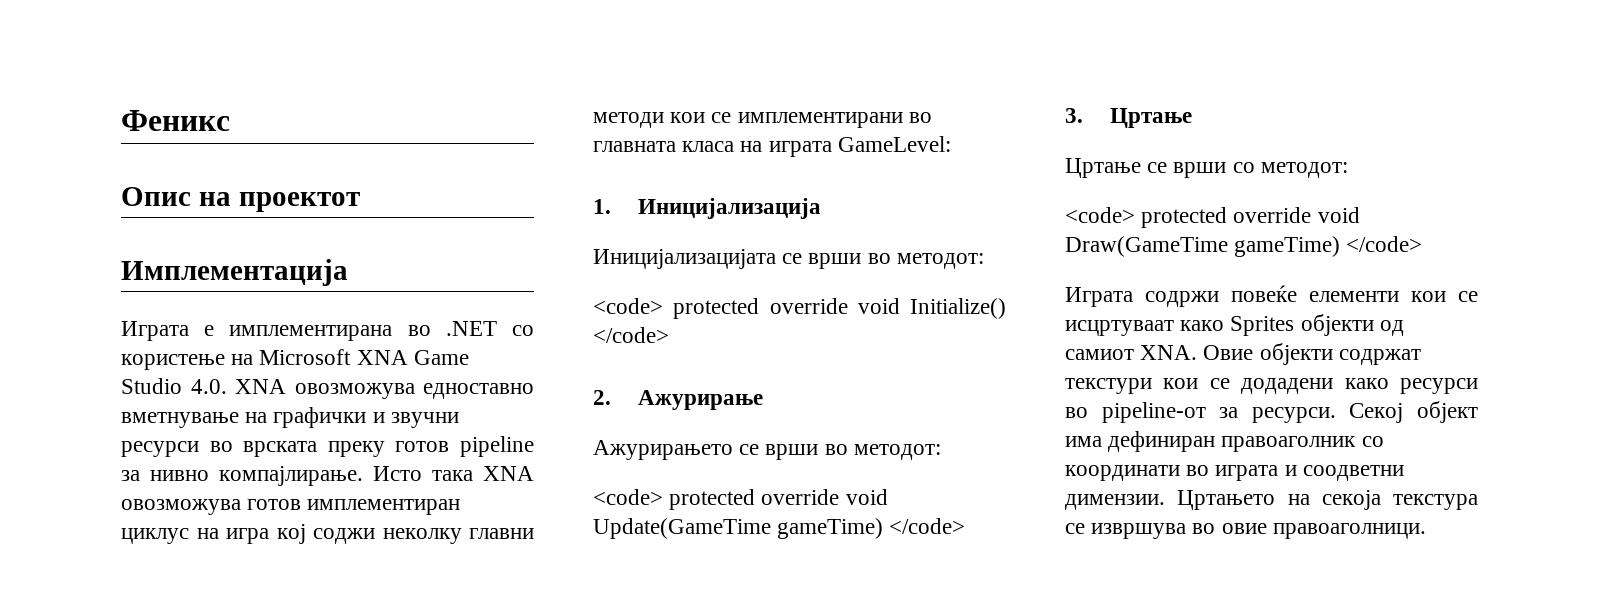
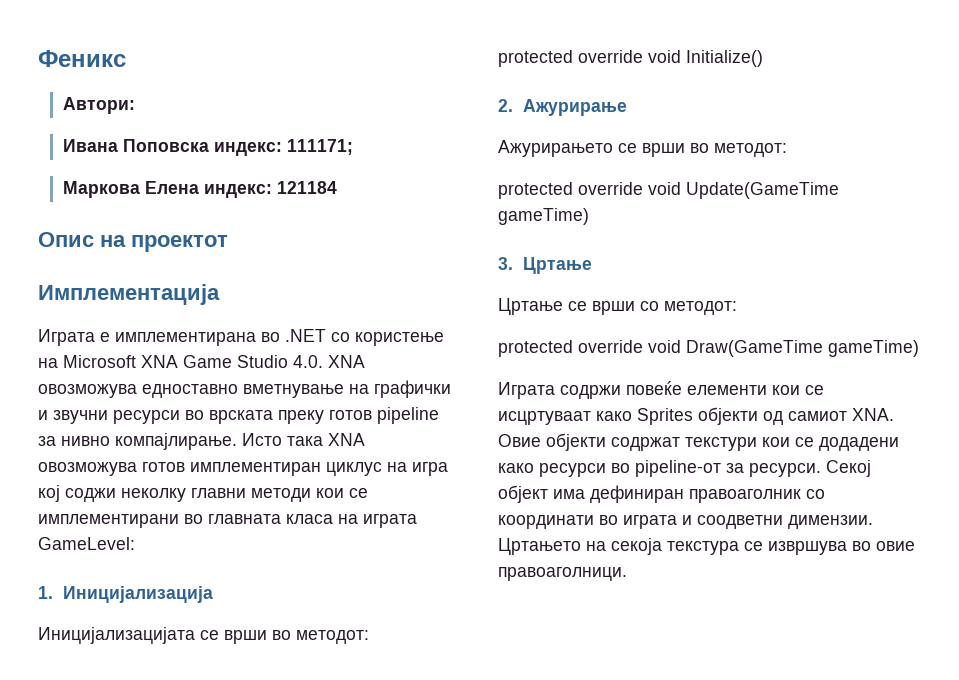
+ Автори:
+ Ивана Поповска индекс: 111171;
+ Маркова Елена индекс: 121184
- <code> protected override void Initialize() </code>
+ protected override void Initialize()
- <code> protected override void Update(GameTime gameTime) </code>
+ protected override void Update(GameTime gameTime)
- <code> protected override void Draw(GameTime gameTime) </code>
+ protected override void Draw(GameTime gameTime)

